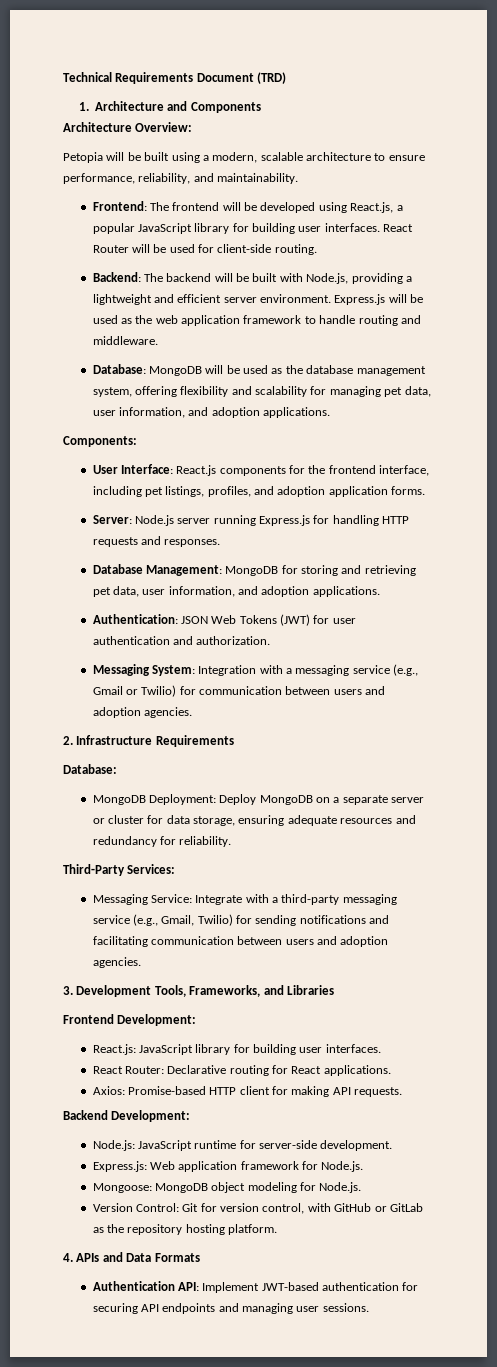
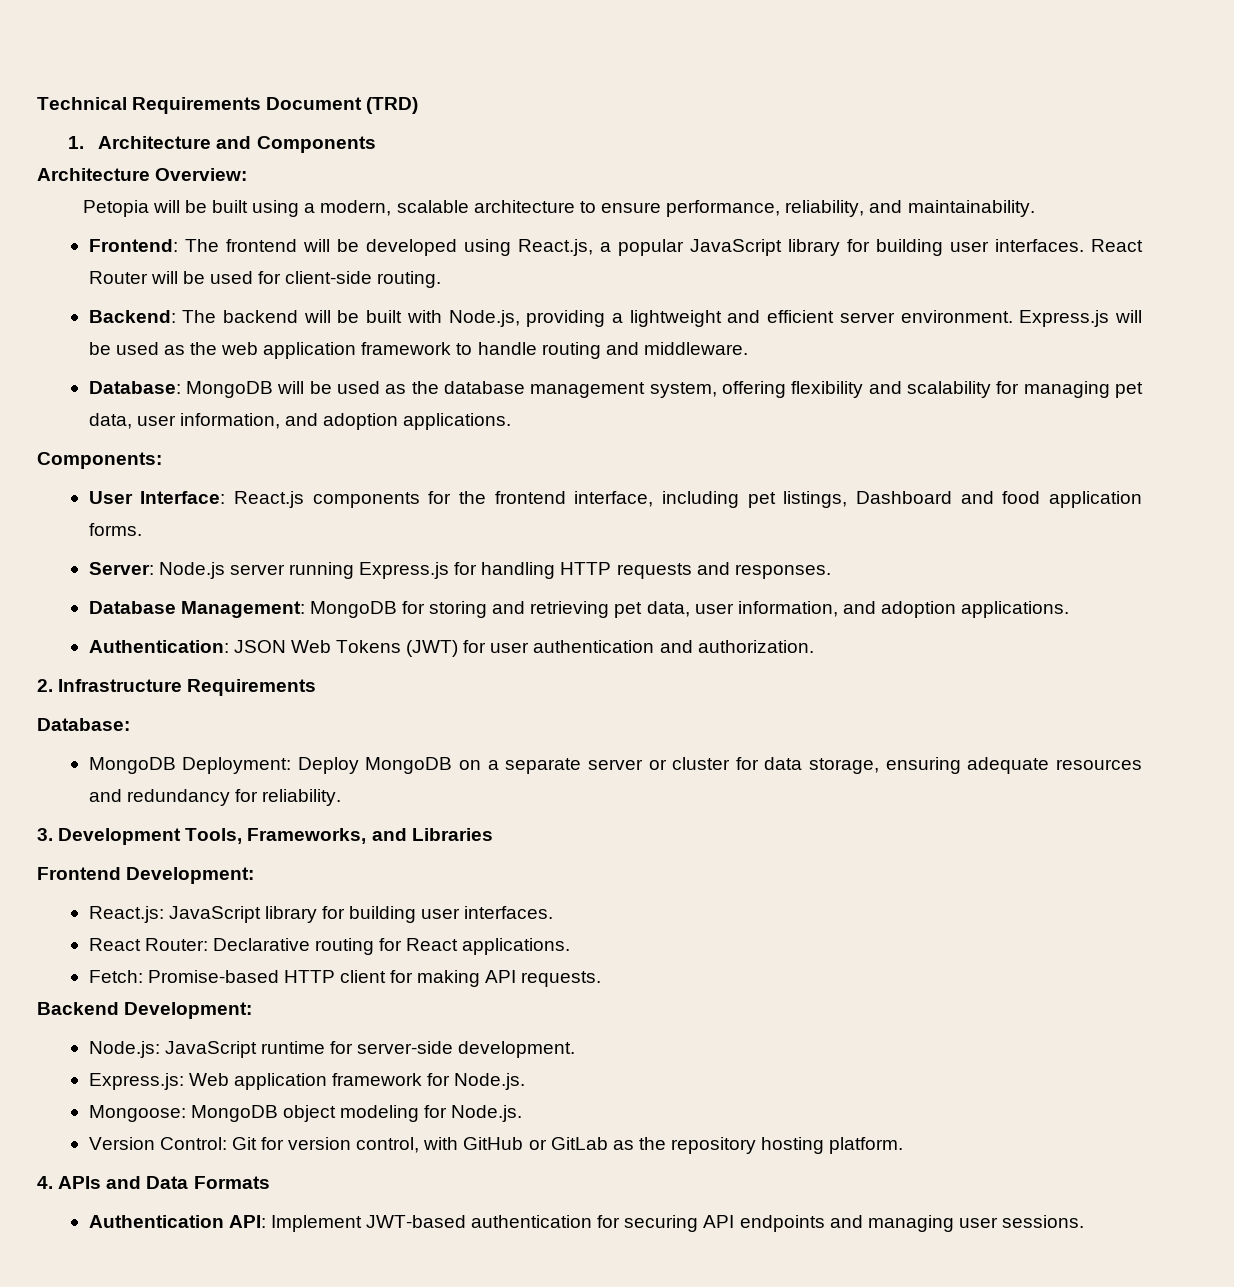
- User Interface: React.js components for the frontend interface, including pet listings, profiles, and adoption application forms.
+ User Interface: React.js components for the frontend interface, including pet listings, Dashboard and food application forms.
- Messaging System: Integration with a messaging service (e.g., Gmail or Twilio) for communication between users and adoption agencies.
- Third-Party Services:
- Messaging Service: Integrate with a third-party messaging service (e.g., Gmail, Twilio) for sending notifications and facilitating communication between users and adoption agencies.
- Axios: Promise-based HTTP client for making API requests.
+ Fetch: Promise-based HTTP client for making API requests.

